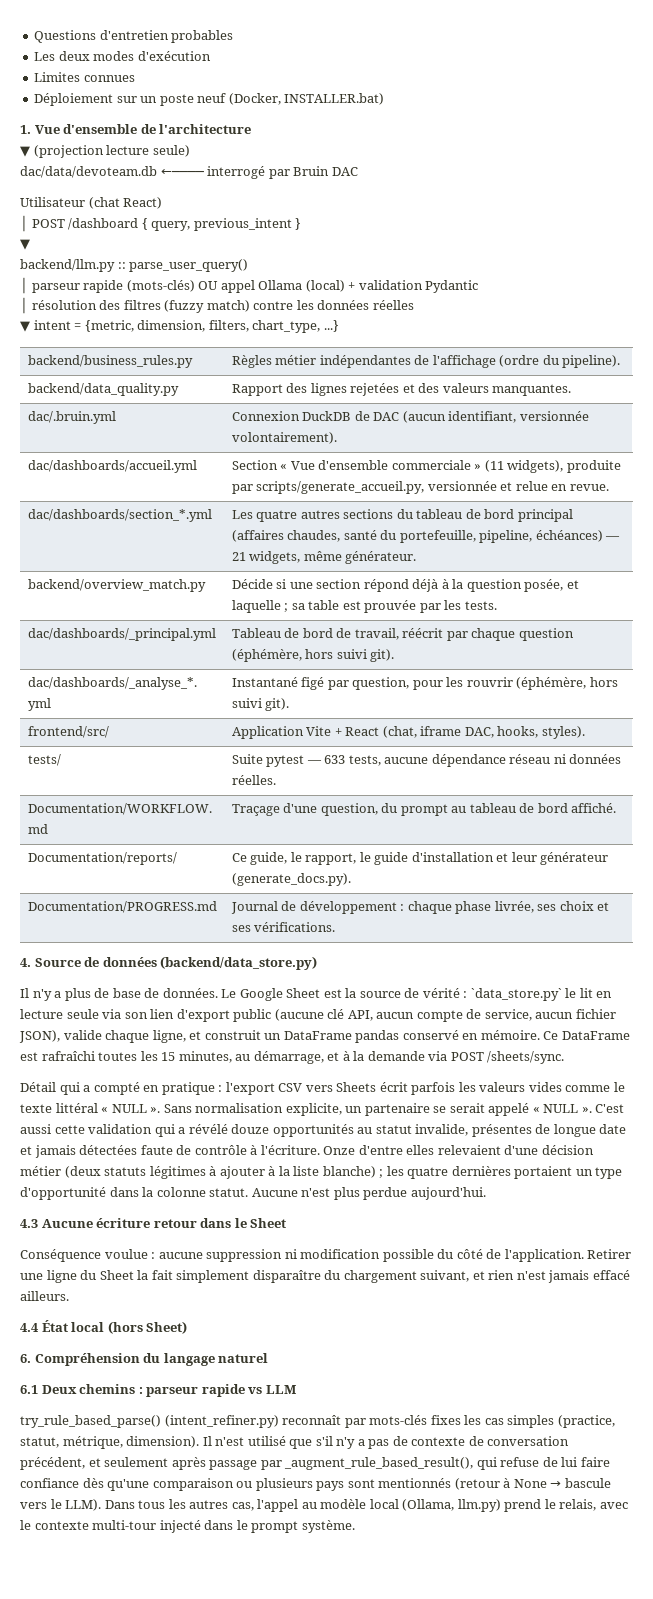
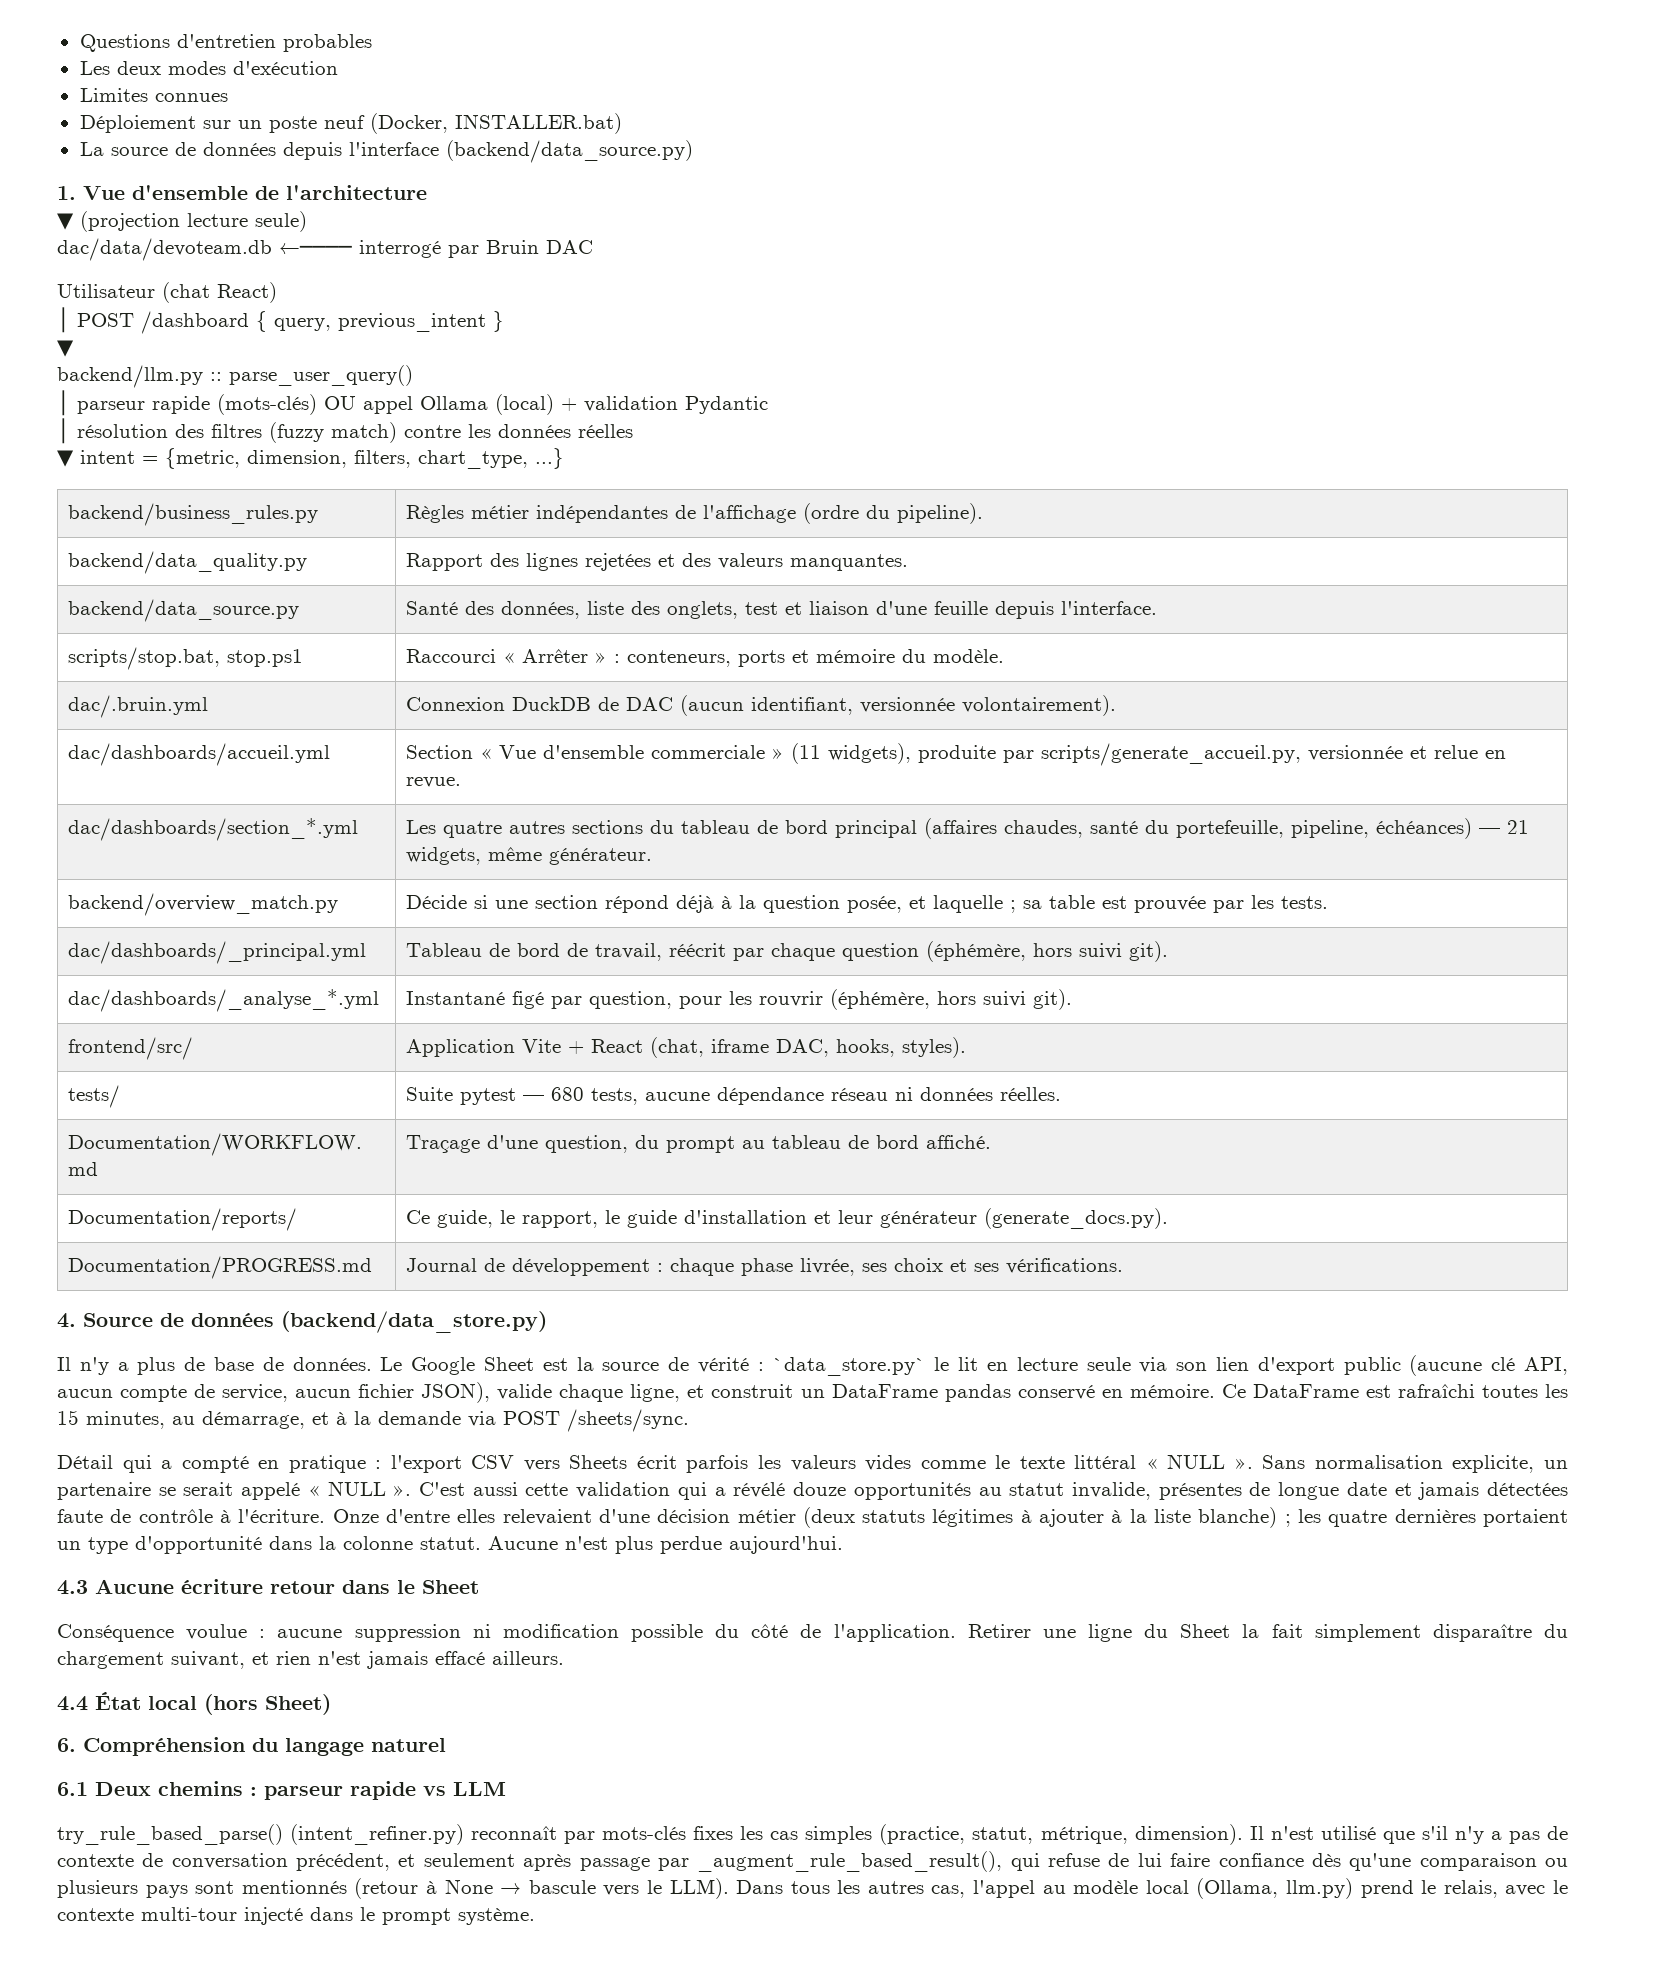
+ La source de données depuis l'interface (backend/data_source.py)
+ backend/data_source.py | Santé des données, liste des onglets, test et liaison d'une feuille depuis l'interface.
+ scripts/stop.bat, stop.ps1 | Raccourci « Arrêter » : conteneurs, ports et mémoire du modèle.
- tests/ | Suite pytest — 633 tests, aucune dépendance réseau ni données réelles.
+ tests/ | Suite pytest — 680 tests, aucune dépendance réseau ni données réelles.

